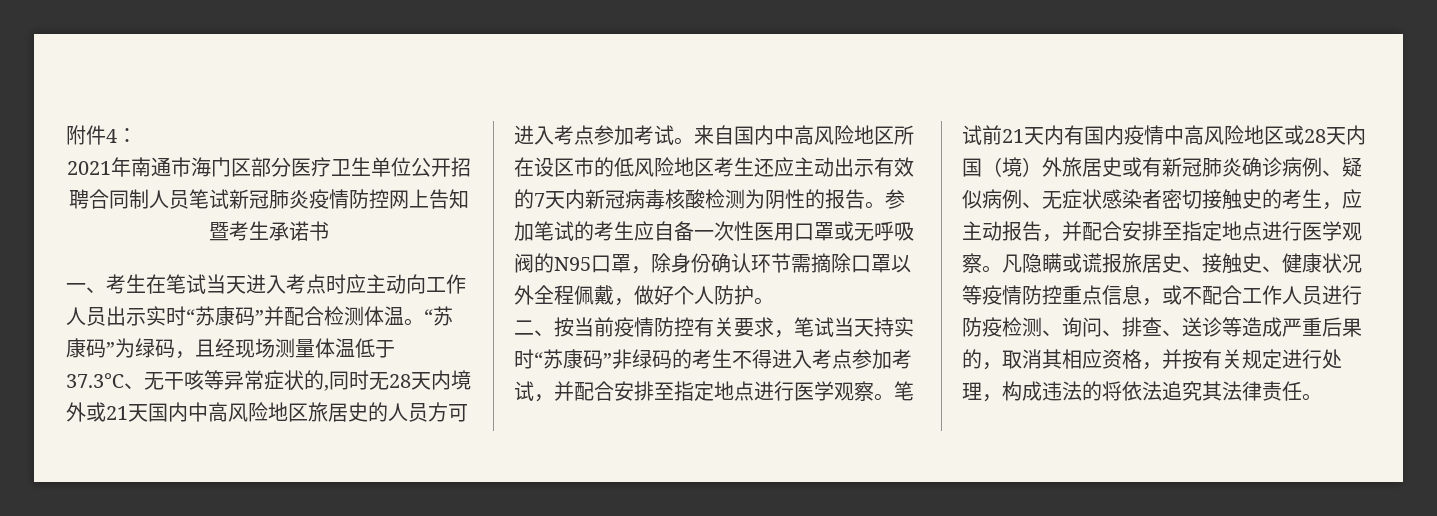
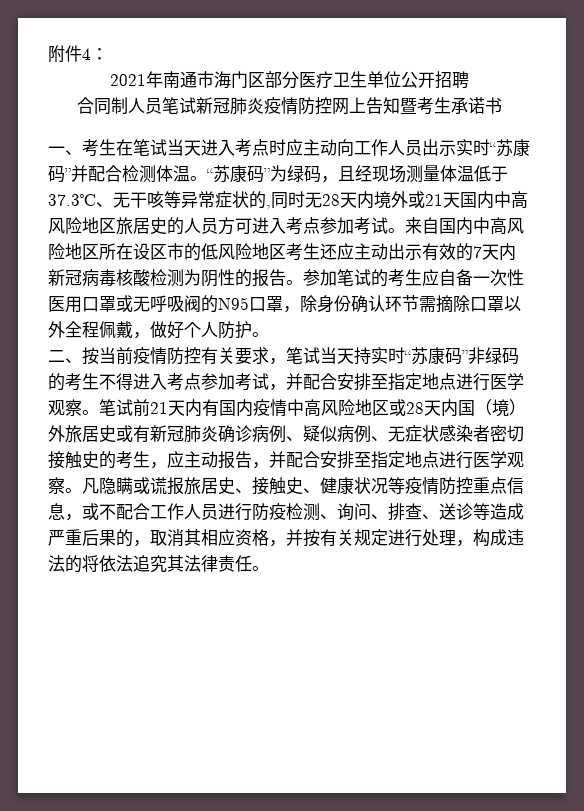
- 2021年南通市海门区部分医疗卫生单位公开招聘合同制人员笔试新冠肺炎疫情防控网上告知暨考生承诺书
+ 2021年南通市海门区部分医疗卫生单位公开招聘
+ 合同制人员笔试新冠肺炎疫情防控网上告知暨考生承诺书

